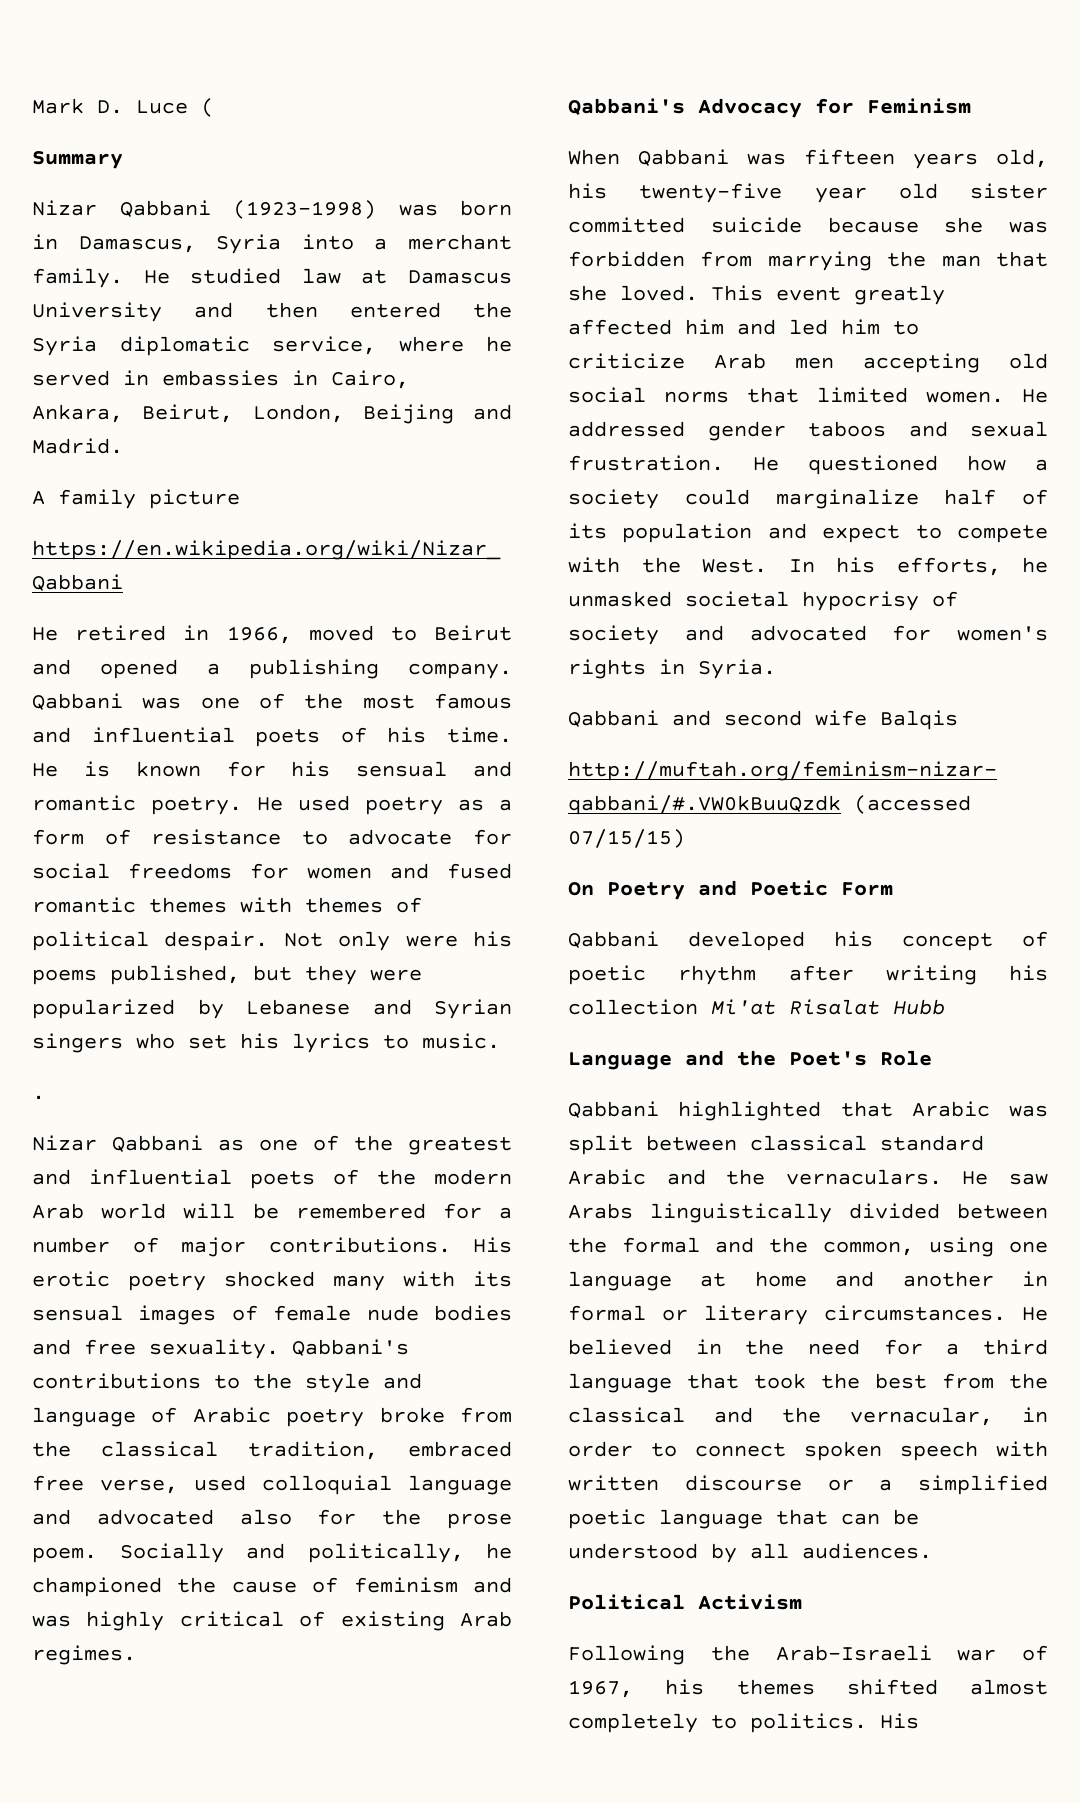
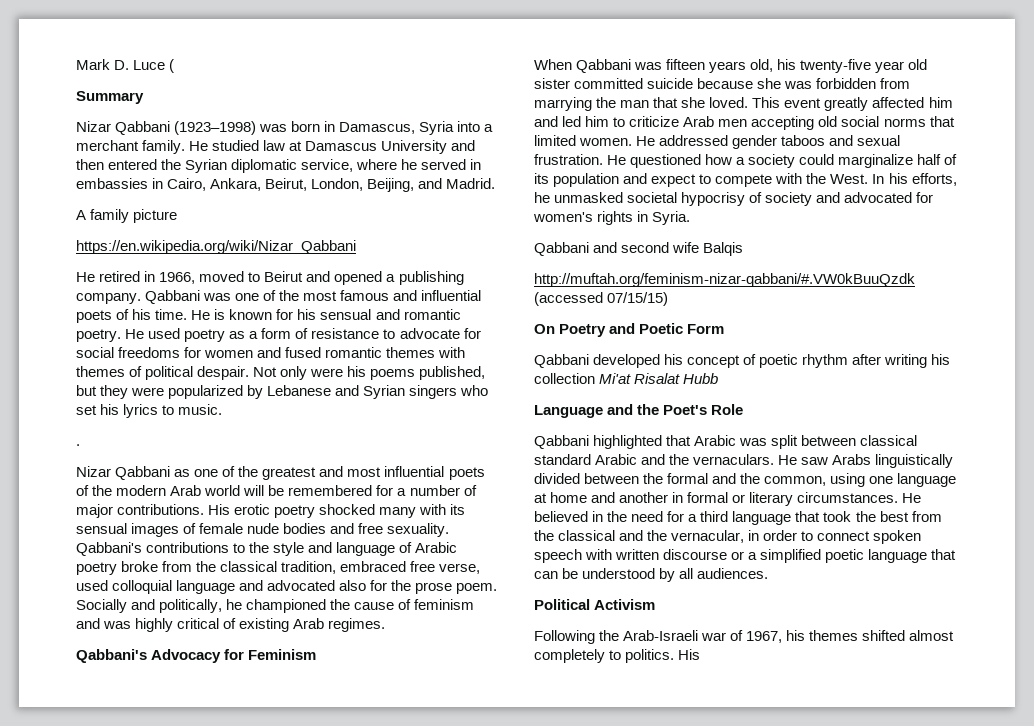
- He studied law at Damascus University and then entered the Syria diplomatic service, where he served in embassies in Cairo, Ankara, Beirut, London, Beijing and Madrid.
+ He studied law at Damascus University and then entered the Syrian diplomatic service, where he served in embassies in Cairo, Ankara, Beirut, London, Beijing, and Madrid.
- Nizar Qabbani as one of the greatest and influential poets of the modern Arab world will be remembered for a number of major contributions.
+ Nizar Qabbani as one of the greatest and most influential poets of the modern Arab world will be remembered for a number of major contributions.

